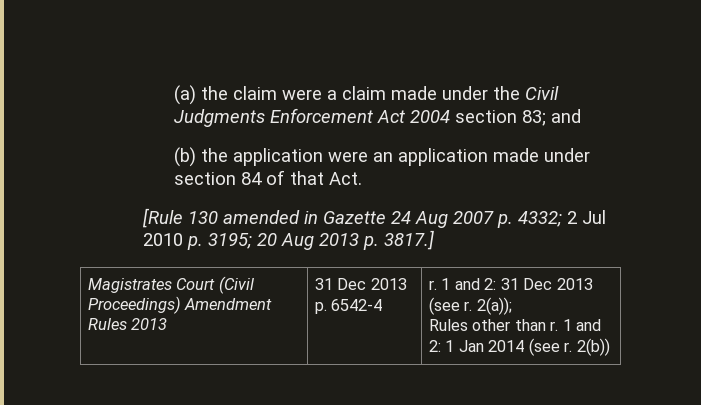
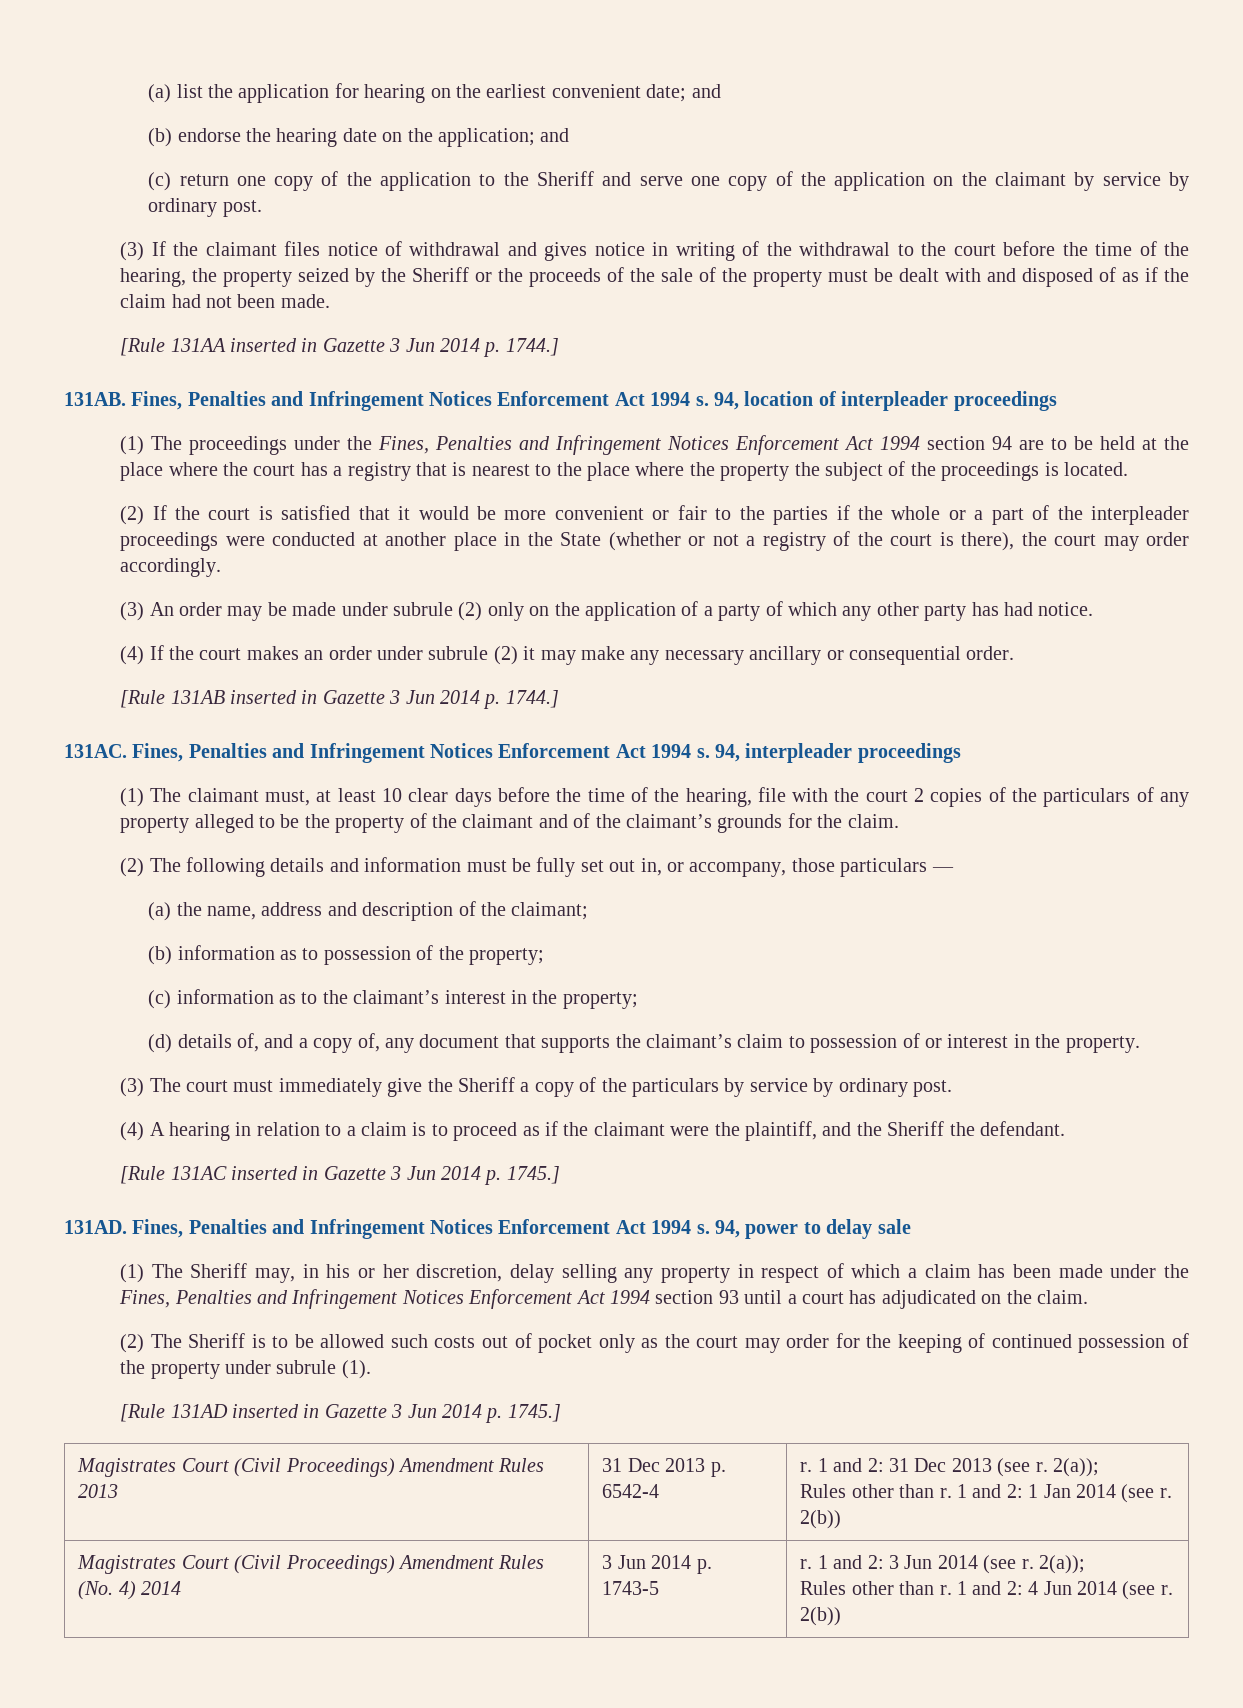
- (a) the claim were a claim made under the Civil Judgments Enforcement Act 2004 section 83; and
- (b) the application were an application made under section 84 of that Act.
- [Rule 130 amended in Gazette 24 Aug 2007 p. 4332; 2 Jul 2010 p. 3195; 20 Aug 2013 p. 3817.]
+ (a) list the application for hearing on the earliest convenient date; and
+ (b) endorse the hearing date on the application; and
+ (c) return one copy of the application to the Sheriff and serve one copy of the application on the claimant by service by ordinary post.
+ (3) If the claimant files notice of withdrawal and gives notice in writing of the withdrawal to the court before the time of the hearing, the property seized by the Sheriff or the proceeds of the sale of the property must be dealt with and disposed of as if the claim had not been made.
+ [Rule 131AA inserted in Gazette 3 Jun 2014 p. 1744.]
+ 131AB. Fines, Penalties and Infringement Notices Enforcement Act 1994 s. 94, location of interpleader proceedings
+ (1) The proceedings under the Fines, Penalties and Infringement Notices Enforcement Act 1994 section 94 are to be held at the place where the court has a registry that is nearest to the place where the property the subject of the proceedings is located.
+ (2) If the court is satisfied that it would be more convenient or fair to the parties if the whole or a part of the interpleader proceedings were conducted at another place in the State (whether or not a registry of the court is there), the court may order accordingly.
+ (3) An order may be made under subrule (2) only on the application of a party of which any other party has had notice.
+ (4) If the court makes an order under subrule (2) it may make any necessary ancillary or consequential order.
+ [Rule 131AB inserted in Gazette 3 Jun 2014 p. 1744.]
+ 131AC. Fines, Penalties and Infringement Notices Enforcement Act 1994 s. 94, interpleader proceedings
+ (1) The claimant must, at least 10 clear days before the time of the hearing, file with the court 2 copies of the particulars of any property alleged to be the property of the claimant and of the claimant’s grounds for the claim.
+ (2) The following details and information must be fully set out in, or accompany, those particulars —
+ (a) the name, address and description of the claimant;
+ (b) information as to possession of the property;
+ (c) information as to the claimant’s interest in the property;
+ (d) details of, and a copy of, any document that supports the claimant’s claim to possession of or interest in the property.
+ (3) The court must immediately give the Sheriff a copy of the particulars by service by ordinary post.
+ (4) A hearing in relation to a claim is to proceed as if the claimant were the plaintiff, and the Sheriff the defendant.
+ [Rule 131AC inserted in Gazette 3 Jun 2014 p. 1745.]
+ 131AD. Fines, Penalties and Infringement Notices Enforcement Act 1994 s. 94, power to delay sale
+ (1) The Sheriff may, in his or her discretion, delay selling any property in respect of which a claim has been made under the Fines, Penalties and Infringement Notices Enforcement Act 1994 section 93 until a court has adjudicated on the claim.
+ (2) The Sheriff is to be allowed such costs out of pocket only as the court may order for the keeping of continued possession of the property under subrule (1).
+ [Rule 131AD inserted in Gazette 3 Jun 2014 p. 1745.]
+ Magistrates Court (Civil Proceedings) Amendment Rules (No. 4) 2014 | 3 Jun 2014 p. 1743-5 | r. 1 and 2: 3 Jun 2014 (see r. 2(a));
+ Rules other than r. 1 and 2: 4 Jun 2014 (see r. 2(b))

